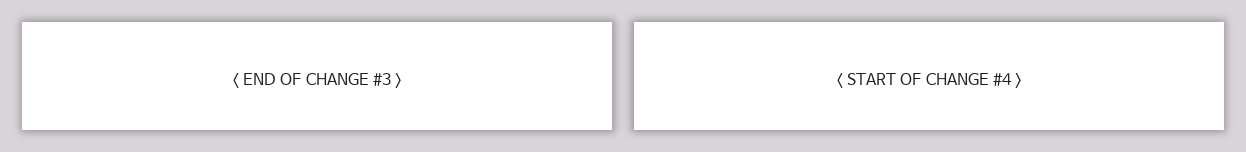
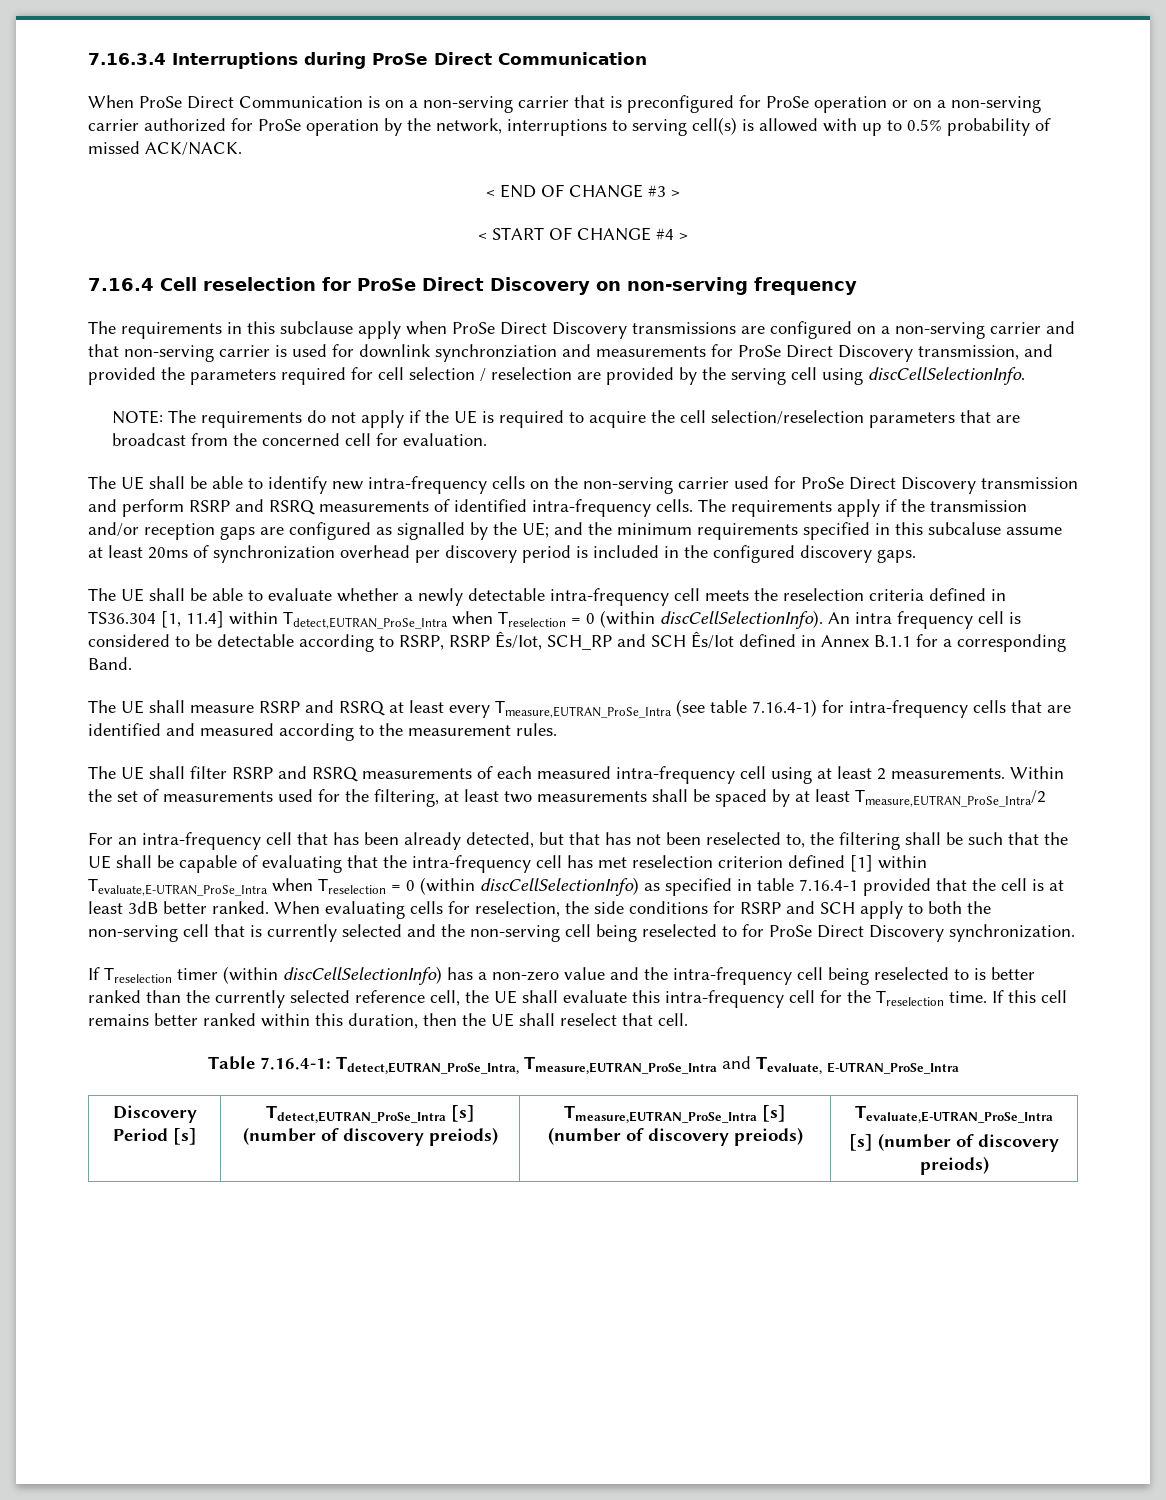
+ 7.16.3.4 Interruptions during ProSe Direct Communication
+ When ProSe Direct Communication is on a non-serving carrier that is preconfigured for ProSe operation or on a non-serving carrier authorized for ProSe operation by the network, interruptions to serving cell(s) is allowed with up to 0.5% probability of missed ACK/NACK.
+ 7.16.4 Cell reselection for ProSe Direct Discovery on non-serving frequency
+ The requirements in this subclause apply when ProSe Direct Discovery transmissions are configured on a non-serving carrier and that non-serving carrier is used for downlink synchronziation and measurements for ProSe Direct Discovery transmission, and provided the parameters required for cell selection / reselection are provided by the serving cell using discCellSelectionInfo.
+ NOTE: The requirements do not apply if the UE is required to acquire the cell selection/reselection parameters that are broadcast from the concerned cell for evaluation.
+ The UE shall be able to identify new intra-frequency cells on the non-serving carrier used for ProSe Direct Discovery transmission and perform RSRP and RSRQ measurements of identified intra-frequency cells. The requirements apply if the transmission and/or reception gaps are configured as signalled by the UE; and the minimum requirements specified in this subcaluse assume at least 20ms of synchronization overhead per discovery period is included in the configured discovery gaps.
+ The UE shall be able to evaluate whether a newly detectable intra-frequency cell meets the reselection criteria defined in TS36.304 [1, 11.4] within Tdetect,EUTRAN_ProSe_Intra when Treselection = 0 (within discCellSelectionInfo). An intra frequency cell is considered to be detectable according to RSRP, RSRP Ês/Iot, SCH_RP and SCH Ês/Iot defined in Annex B.1.1 for a corresponding Band.
+ The UE shall measure RSRP and RSRQ at least every Tmeasure,EUTRAN_ProSe_Intra (see table 7.16.4-1) for intra-frequency cells that are identified and measured according to the measurement rules.
+ The UE shall filter RSRP and RSRQ measurements of each measured intra-frequency cell using at least 2 measurements. Within the set of measurements used for the filtering, at least two measurements shall be spaced by at least Tmeasure,EUTRAN_ProSe_Intra/2
+ For an intra-frequency cell that has been already detected, but that has not been reselected to, the filtering shall be such that the UE shall be capable of evaluating that the intra-frequency cell has met reselection criterion defined [1] within Tevaluate,E-UTRAN_ProSe_Intra when Treselection = 0 (within discCellSelectionInfo) as specified in table 7.16.4-1 provided that the cell is at least 3dB better ranked. When evaluating cells for reselection, the side conditions for RSRP and SCH apply to both the non-serving cell that is currently selected and the non-serving cell being reselected to for ProSe Direct Discovery synchronization.
+ If Treselection timer (within discCellSelectionInfo) has a non-zero value and the intra-frequency cell being reselected to is better ranked than the currently selected reference cell, the UE shall evaluate this intra-frequency cell for the Treselection time. If this cell remains better ranked within this duration, then the UE shall reselect that cell.
+ Table 7.16.4-1: Tdetect,EUTRAN_ProSe_Intra, Tmeasure,EUTRAN_ProSe_Intra and Tevaluate, E-UTRAN_ProSe_Intra
+ Discovery Period [s] | Tdetect,EUTRAN_ProSe_Intra [s] (number of discovery preiods) | Tmeasure,EUTRAN_ProSe_Intra [s] (number of discovery preiods) | Tevaluate,E-UTRAN_ProSe_Intra
+ [s] (number of discovery preiods)

